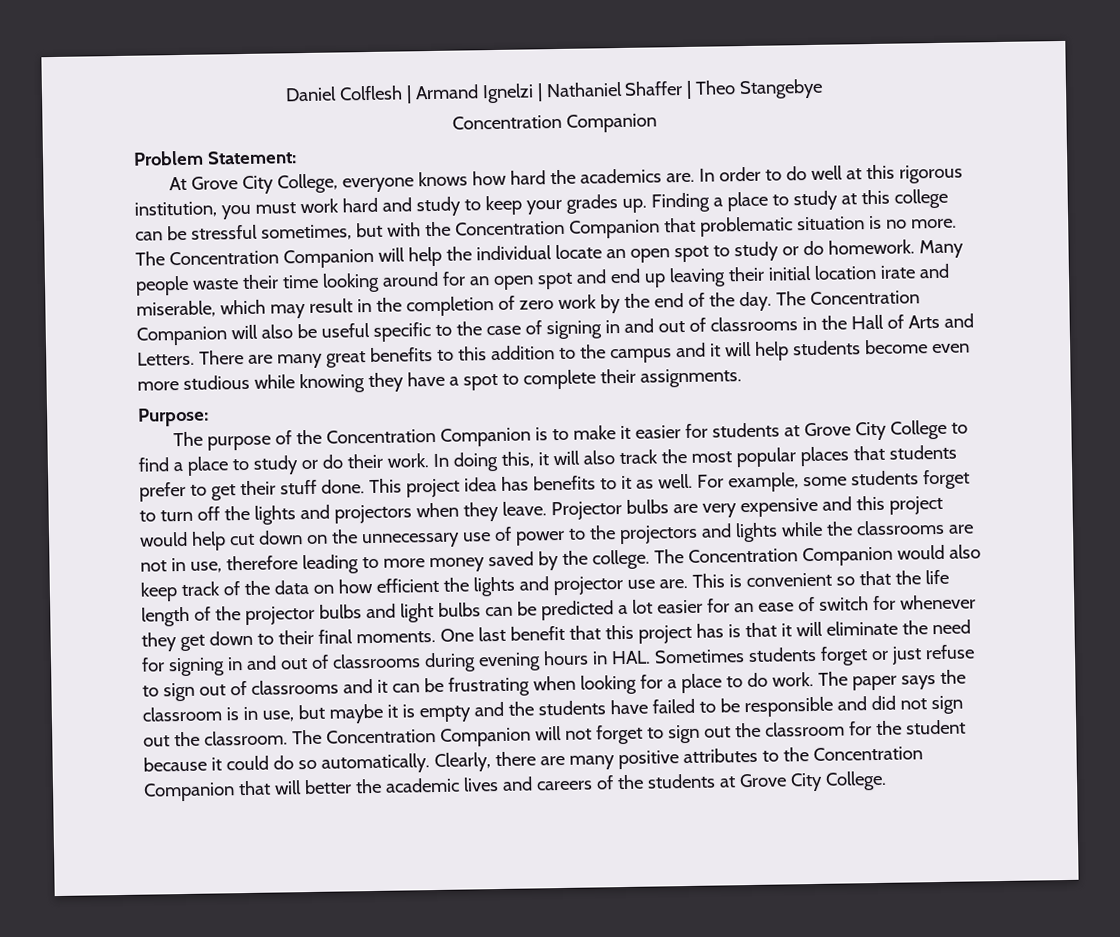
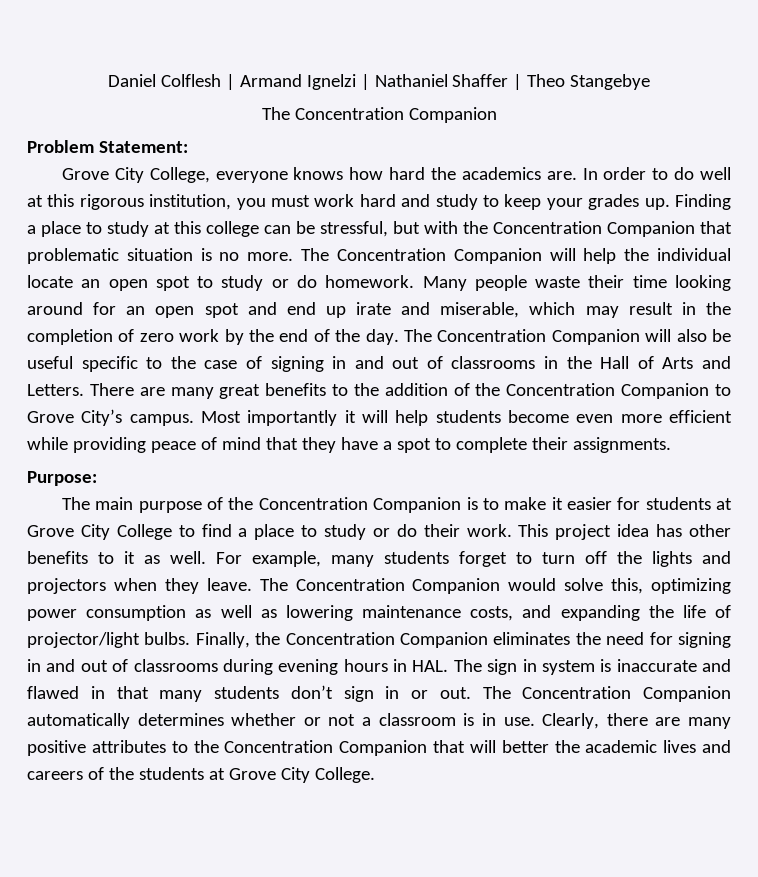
  Daniel Colflesh | Armand Ignelzi | Nathaniel Shaffer | Theo Stangebye
- Concentration Companion
+ The Concentration Companion
- At Grove City College, everyone knows how hard the academics are.
+ Grove City College, everyone knows how hard the academics are.
- Finding a place to study at this college can be stressful sometimes, but with the Concentration Companion that problematic situation is no more.
+ Finding a place to study at this college can be stressful, but with the Concentration Companion that problematic situation is no more.
- Many people waste their time looking around for an open spot and end up leaving their initial location irate and miserable, which may result in the completion of zero work by the end of the day.
+ Many people waste their time looking around for an open spot and end up irate and miserable, which may result in the completion of zero work by the end of the day.
- There are many great benefits to this addition to the campus and it will help students become even more studious while knowing they have a spot to complete their assignments.
+ There are many great benefits to the addition of the Concentration Companion to Grove City’s campus. Most importantly it will help students become even more efficient while providing peace of mind that they have a spot to complete their assignments.
- The purpose of the Concentration Companion is to make it easier for students at Grove City College to find a place to study or do their work.
+ The main purpose of the Concentration Companion is to make it easier for students at Grove City College to find a place to study or do their work.
- In doing this, it will also track the most popular places that students prefer to get their stuff done.
- This project idea has benefits to it as well.
+ This project idea has other benefits to it as well.
- For example, some students forget to turn off the lights and projectors when they leave.
+ For example, many students forget to turn off the lights and projectors when they leave.
- Projector bulbs are very expensive and this project would help cut down on the unnecessary use of power to the projectors and lights while the classrooms are not in use, therefore leading to more money saved by the college. The Concentration Companion would also keep track of the data on how efficient the lights and projector use are. This is convenient so that the life length of the projector bulbs and light bulbs can be predicted a lot easier for an ease of switch for whenever they get down to their final moments. One last benefit that this project has is that it will eliminate the need for signing in and out of classrooms during evening hours in HAL. Sometimes students forget or just refuse to sign out of classrooms and it can be frustrating when looking for a place to do work. The paper says the classroom is in use, but maybe it is empty and the students have failed to be responsible and did not sign out the classroom. The Concentration Companion will not forget to sign out the classroom for the student because it could do so automatically.
+ The Concentration Companion would solve this, optimizing power consumption as well as lowering maintenance costs, and expanding the life of projector/light bulbs. Finally, the Concentration Companion eliminates the need for signing in and out of classrooms during evening hours in HAL. The sign in system is inaccurate and flawed in that many students don’t sign in or out. The Concentration Companion automatically determines whether or not a classroom is in use.

